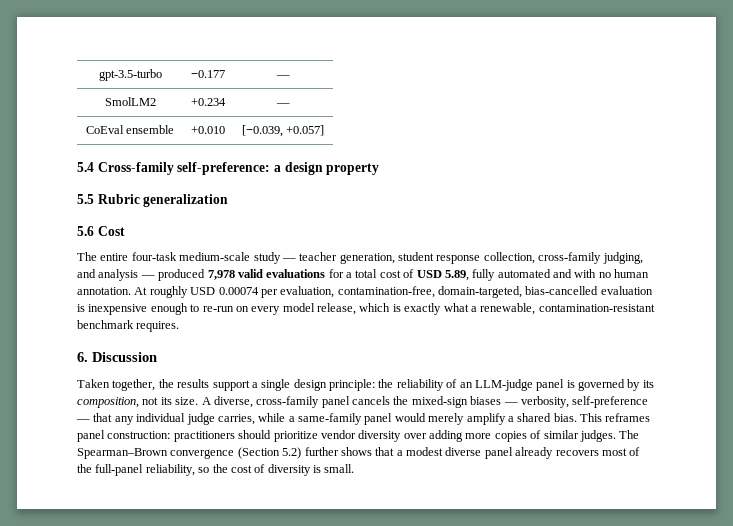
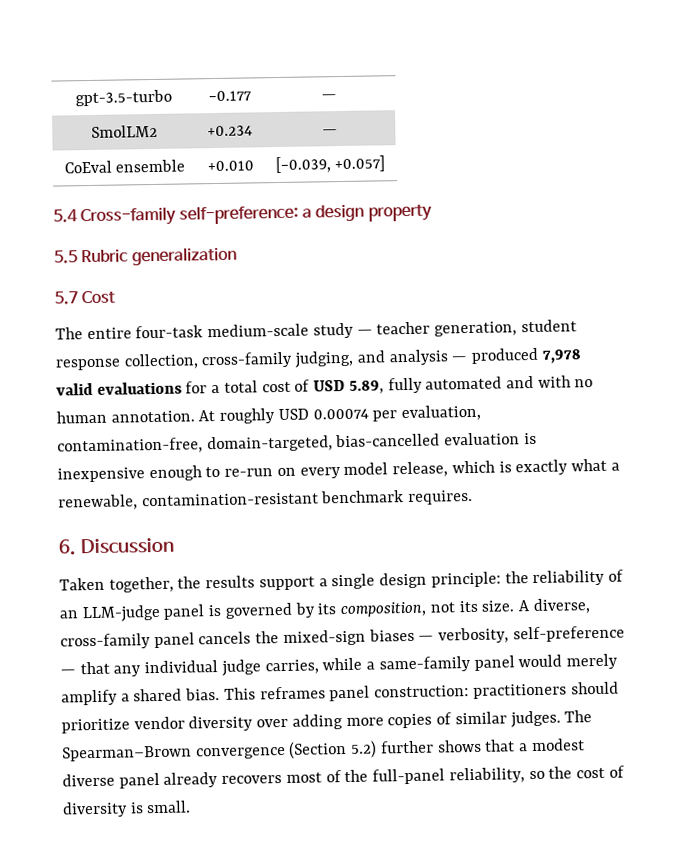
- 5.6 Cost
+ 5.7 Cost

